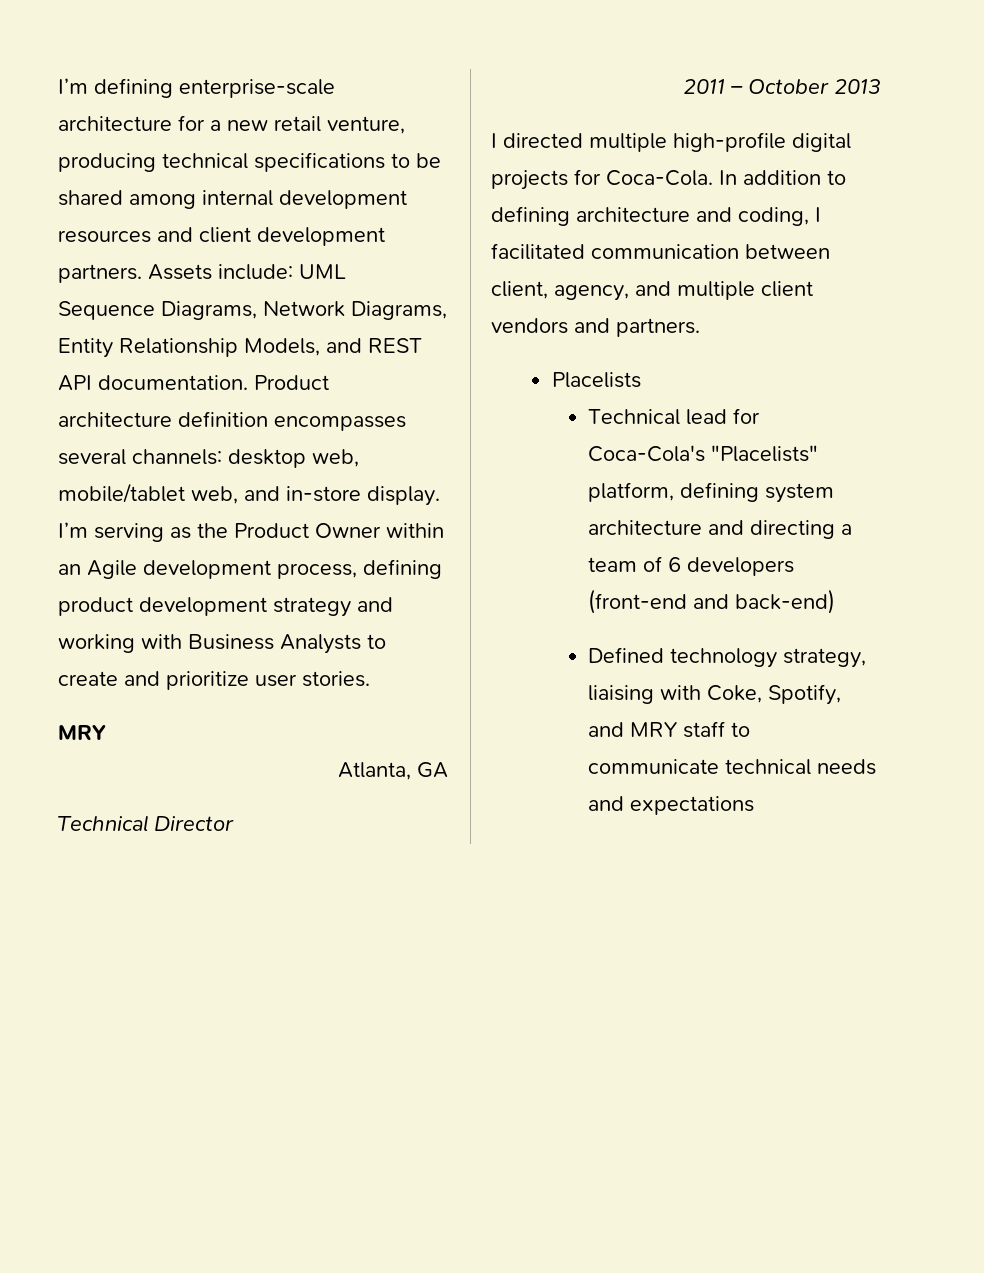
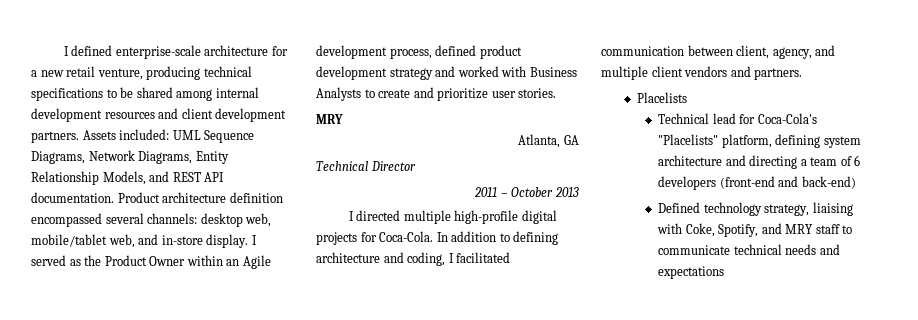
- I’m defining enterprise-scale architecture for a new retail venture, producing technical specifications to be shared among internal development resources and client development partners.
+ I defined enterprise-scale architecture for a new retail venture, producing technical specifications to be shared among internal development resources and client development partners.
- Assets include: UML Sequence Diagrams, Network Diagrams, Entity Relationship Models, and REST API documentation.
+ Assets included: UML Sequence Diagrams, Network Diagrams, Entity Relationship Models, and REST API documentation.
- Product architecture definition encompasses several channels: desktop web, mobile/tablet web, and in-store display.
+ Product architecture definition encompassed several channels: desktop web, mobile/tablet web, and in-store display.
- I’m serving as the Product Owner within an Agile development process, defining product development strategy and working with Business Analysts to create and prioritize user stories.
+ I served as the Product Owner within an Agile development process, defined product development strategy and worked with Business Analysts to create and prioritize user stories.

